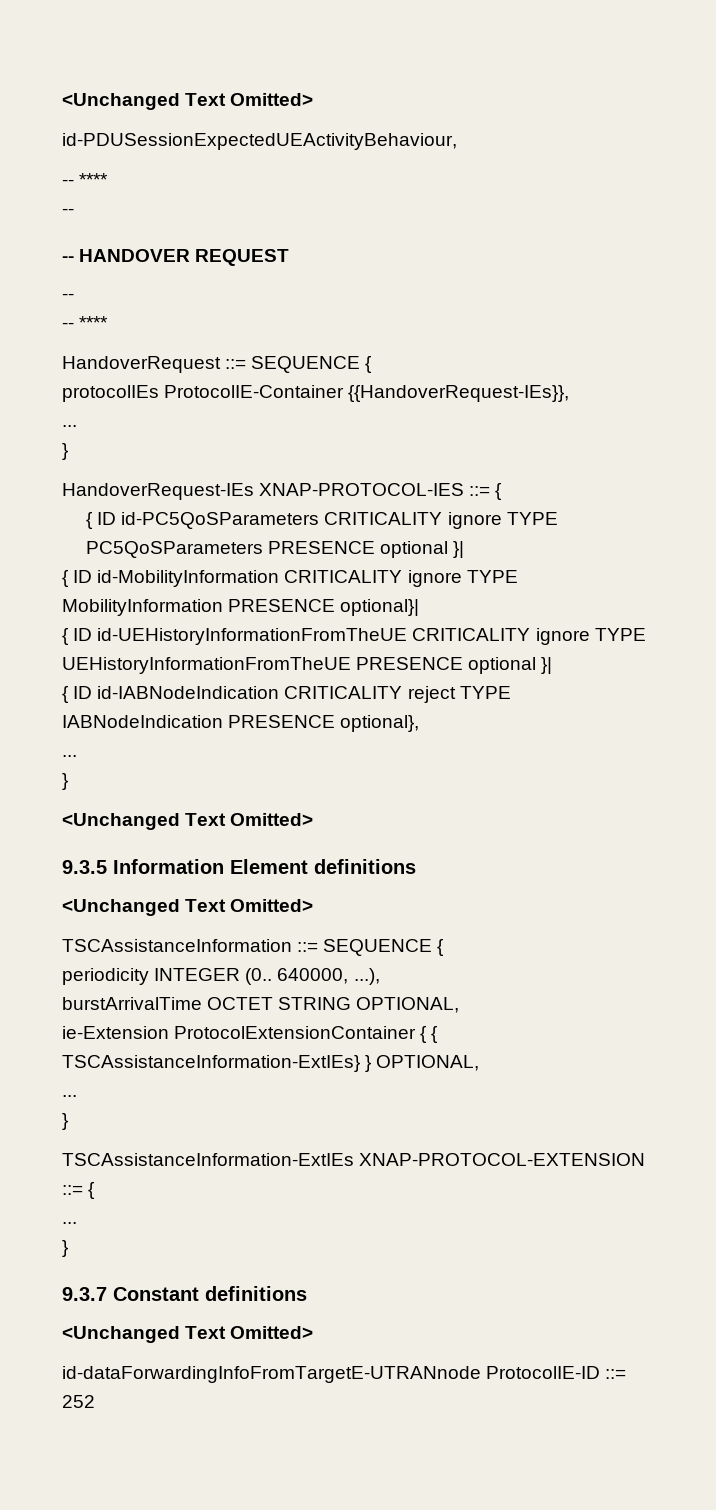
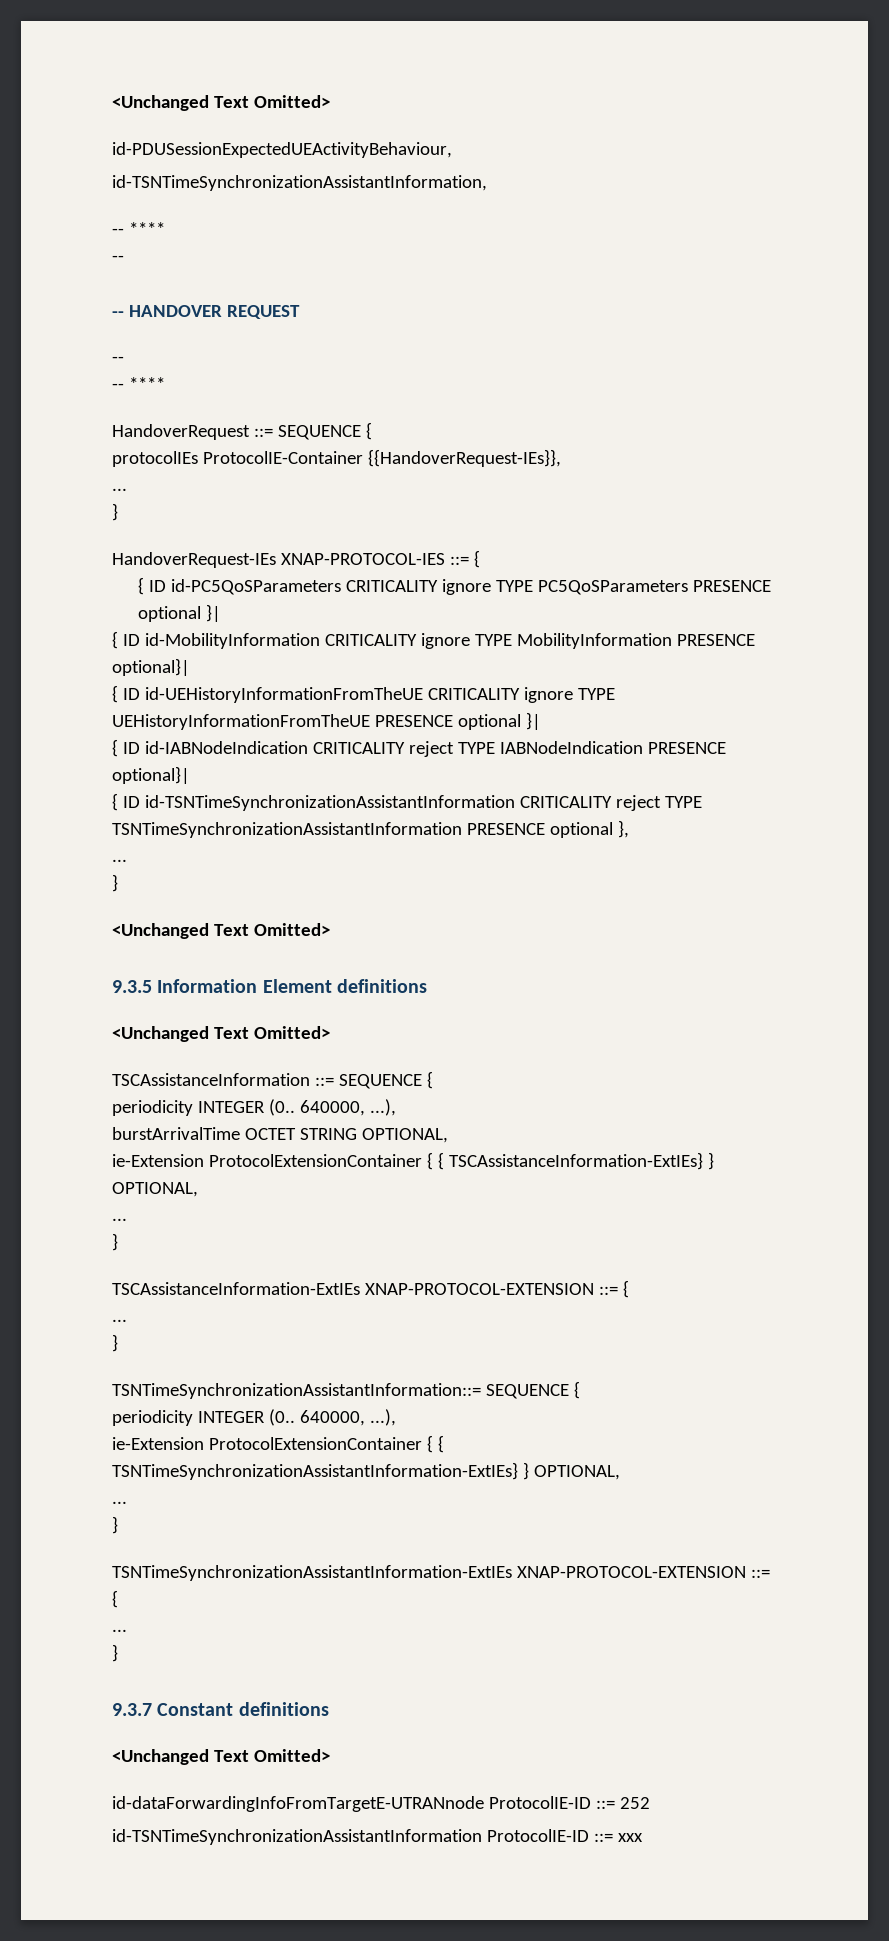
+ id-TSNTimeSynchronizationAssistantInformation,
- { ID id-IABNodeIndication CRITICALITY reject TYPE IABNodeIndication PRESENCE optional},
+ { ID id-IABNodeIndication CRITICALITY reject TYPE IABNodeIndication PRESENCE optional}|
+ { ID id-TSNTimeSynchronizationAssistantInformation CRITICALITY reject TYPE TSNTimeSynchronizationAssistantInformation PRESENCE optional },
+ TSNTimeSynchronizationAssistantInformation::= SEQUENCE {
+ periodicity INTEGER (0.. 640000, ...),
+ ie-Extension ProtocolExtensionContainer { { TSNTimeSynchronizationAssistantInformation-ExtIEs} } OPTIONAL,
+ ...
+ }
+ TSNTimeSynchronizationAssistantInformation-ExtIEs XNAP-PROTOCOL-EXTENSION ::= {
+ ...
+ }
+ id-TSNTimeSynchronizationAssistantInformation ProtocolIE-ID ::= xxx

